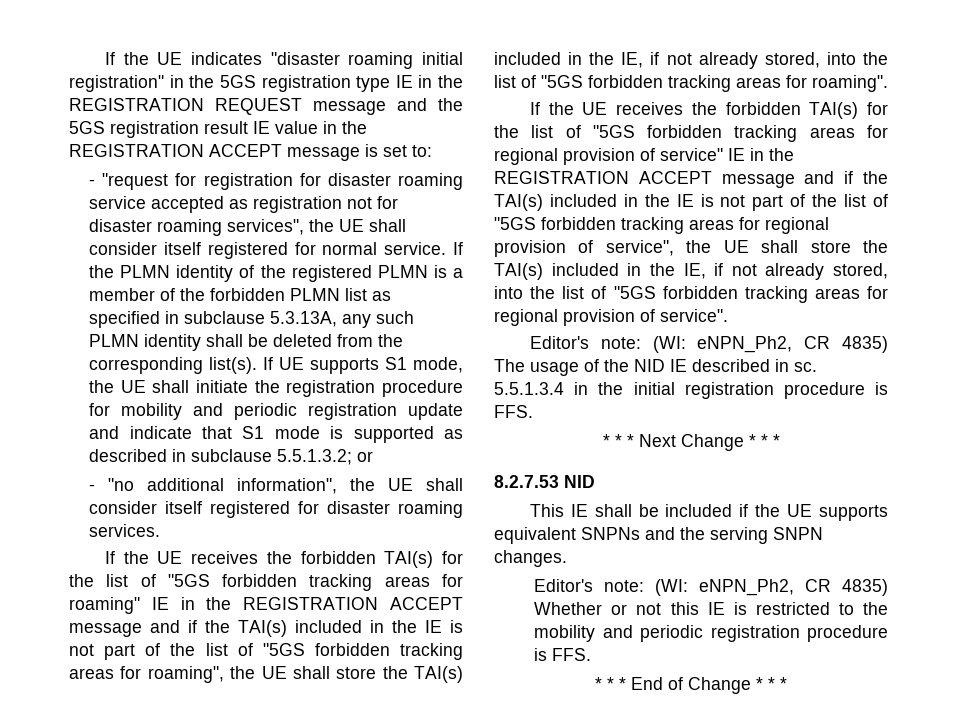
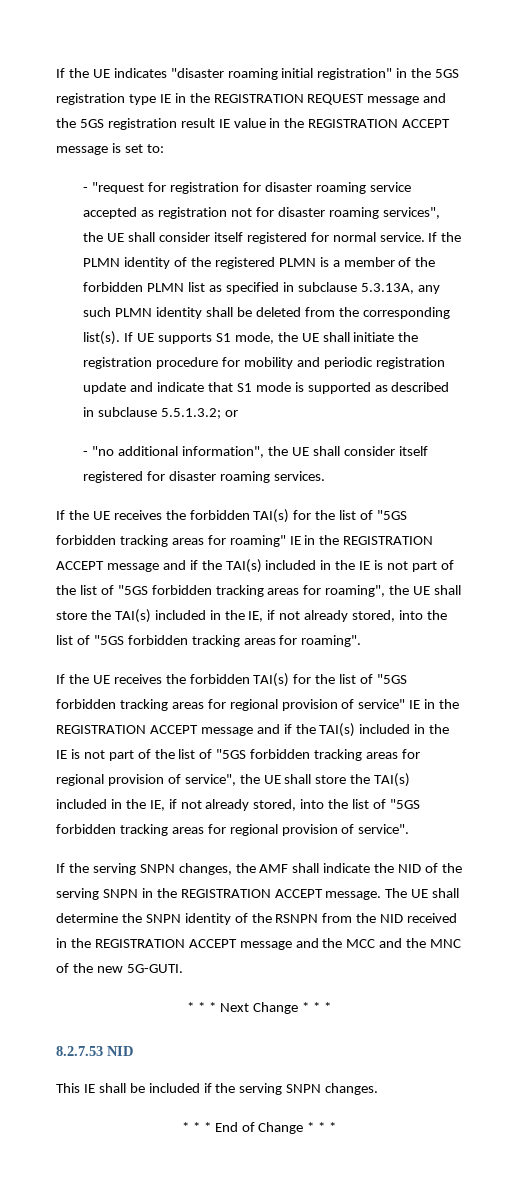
- Editor's note: (WI: eNPN_Ph2, CR 4835) The usage of the NID IE described in sc. 5.5.1.3.4 in the initial registration procedure is FFS.
+ If the serving SNPN changes, the AMF shall indicate the NID of the serving SNPN in the REGISTRATION ACCEPT message. The UE shall determine the SNPN identity of the RSNPN from the NID received in the REGISTRATION ACCEPT message and the MCC and the MNC of the new 5G-GUTI.
- This IE shall be included if the UE supports equivalent SNPNs and the serving SNPN changes.
- Editor's note: (WI: eNPN_Ph2, CR 4835) Whether or not this IE is restricted to the mobility and periodic registration procedure is FFS.
+ This IE shall be included if the serving SNPN changes.

